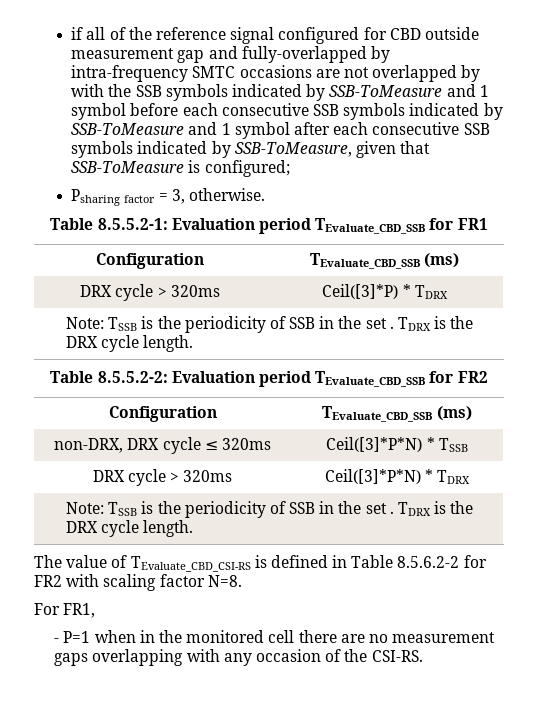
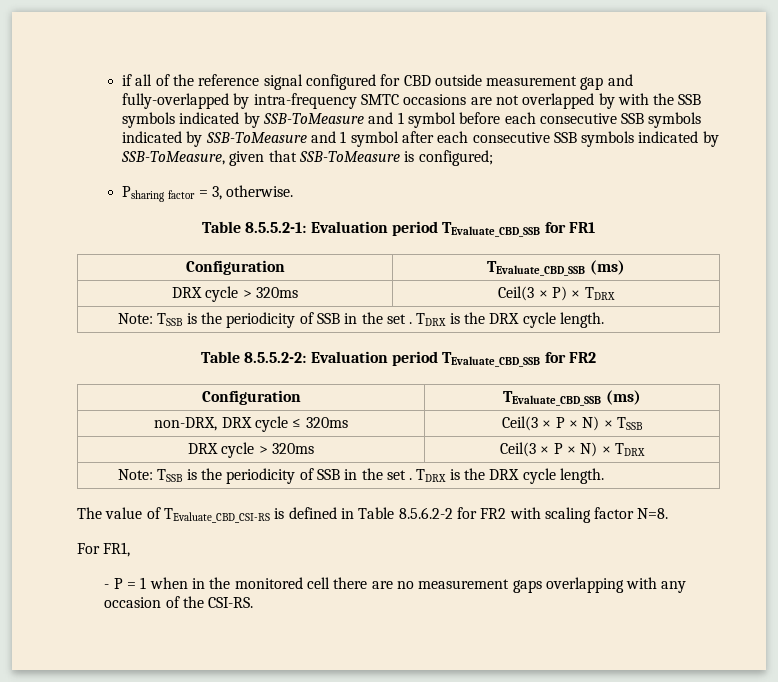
- DRX cycle > 320ms | Ceil([3]*P) * TDRX
+ DRX cycle > 320ms | Ceil(3 × P) × TDRX
- non-DRX, DRX cycle ≤ 320ms | Ceil([3]*P*N) * TSSB
+ non-DRX, DRX cycle ≤ 320ms | Ceil(3 × P × N) × TSSB
- DRX cycle > 320ms | Ceil([3]*P*N) * TDRX
+ DRX cycle > 320ms | Ceil(3 × P × N) × TDRX
- - P=1 when in the monitored cell there are no measurement gaps overlapping with any occasion of the CSI-RS.
+ - P = 1 when in the monitored cell there are no measurement gaps overlapping with any occasion of the CSI-RS.

